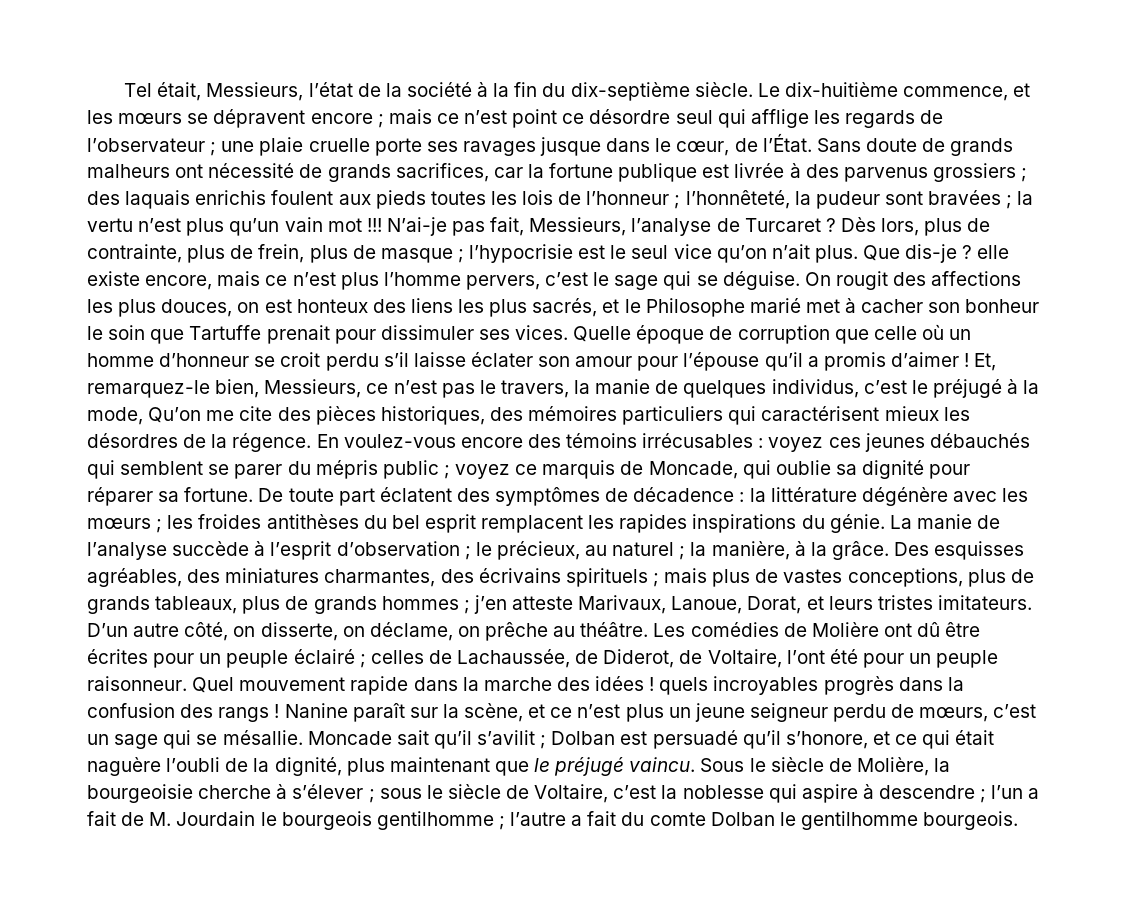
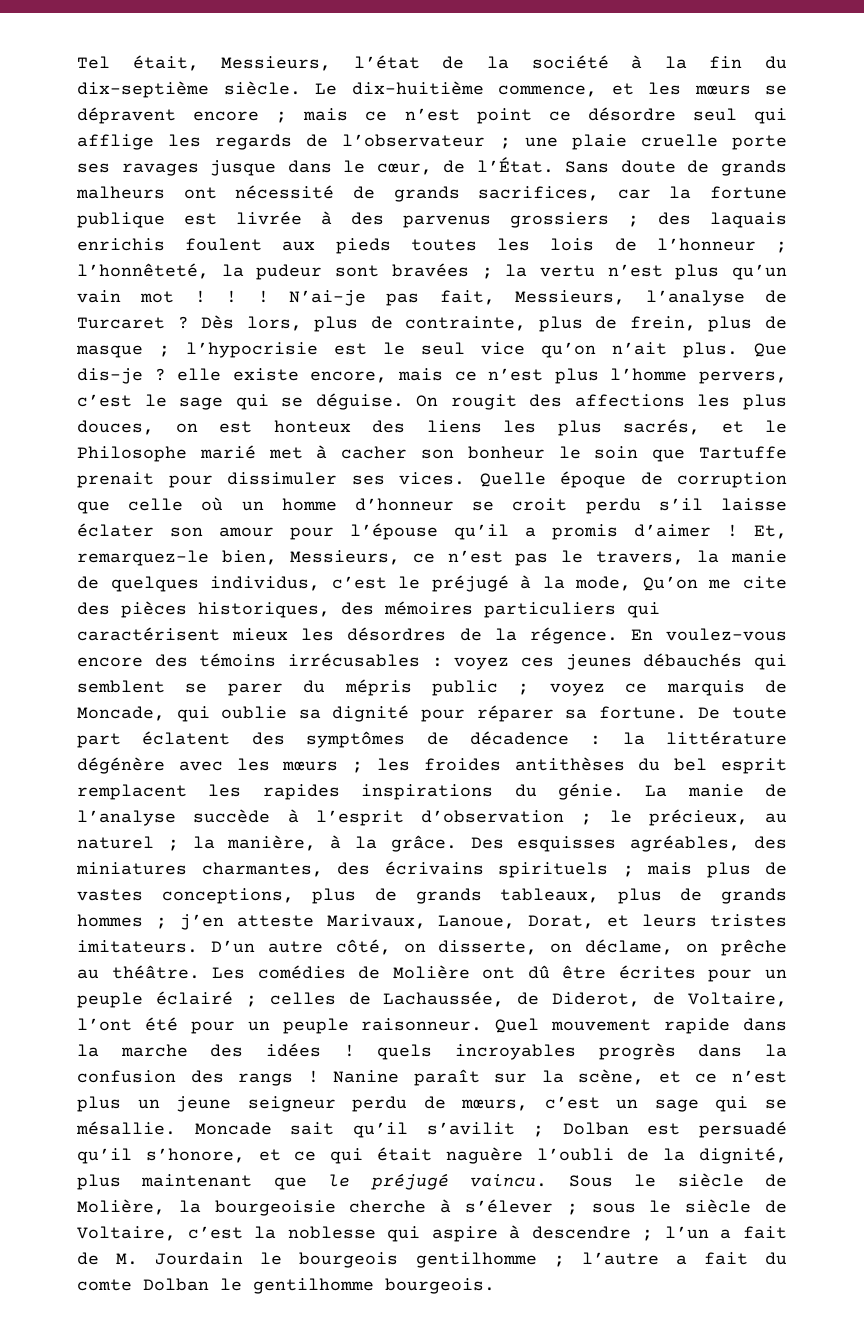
- Sans doute de grands malheurs ont nécessité de grands sacrifices, car la fortune publique est livrée à des parvenus grossiers ; des laquais enrichis foulent aux pieds toutes les lois de l’honneur ; l’honnêteté, la pudeur sont bravées ; la vertu n’est plus qu’un vain mot !!!
+ Sans doute de grands malheurs ont nécessité de grands sacrifices, car la fortune publique est livrée à des parvenus grossiers ; des laquais enrichis foulent aux pieds toutes les lois de l’honneur ; l’honnêteté, la pudeur sont bravées ; la vertu n’est plus qu’un vain mot ! ! !

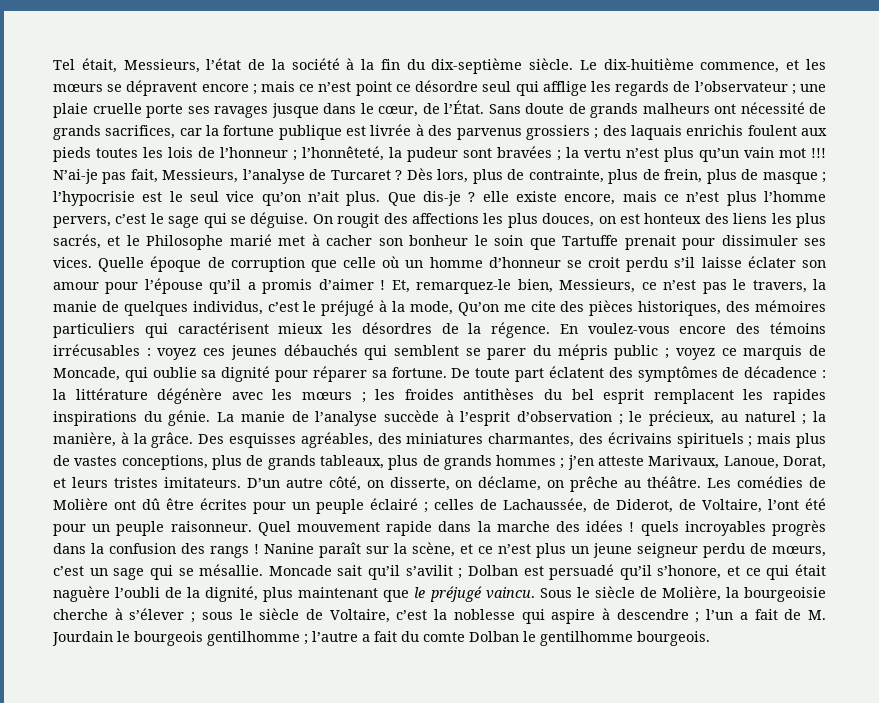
- Sans doute de grands malheurs ont nécessité de grands sacrifices, car la fortune publique est livrée à des parvenus grossiers ; des laquais enrichis foulent aux pieds toutes les lois de l’honneur ; l’honnêteté, la pudeur sont bravées ; la vertu n’est plus qu’un vain mot ! ! !
+ Sans doute de grands malheurs ont nécessité de grands sacrifices, car la fortune publique est livrée à des parvenus grossiers ; des laquais enrichis foulent aux pieds toutes les lois de l’honneur ; l’honnêteté, la pudeur sont bravées ; la vertu n’est plus qu’un vain mot !!!

